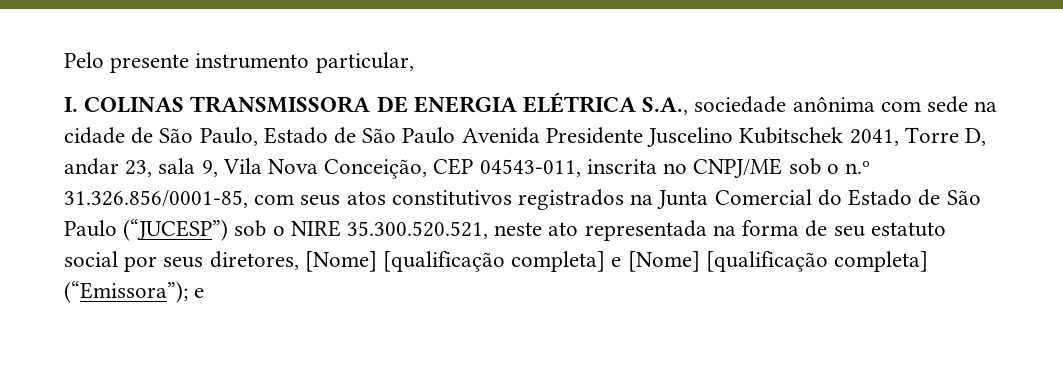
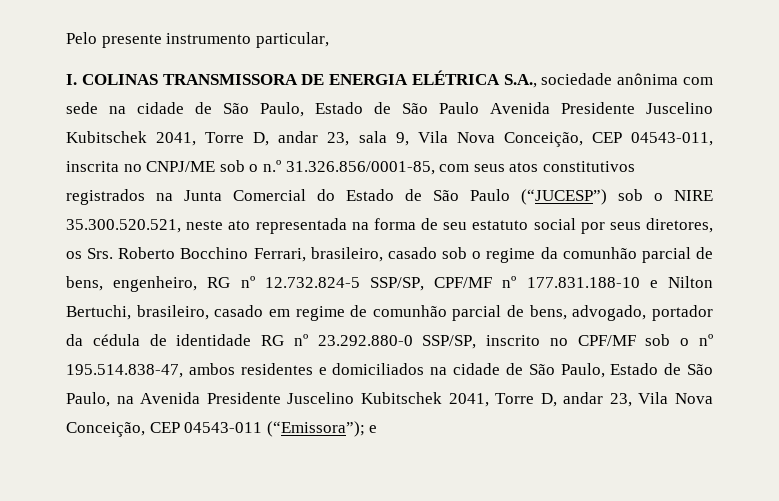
- I. COLINAS TRANSMISSORA DE ENERGIA ELÉTRICA S.A., sociedade anônima com sede na cidade de São Paulo, Estado de São Paulo Avenida Presidente Juscelino Kubitschek 2041, Torre D, andar 23, sala 9, Vila Nova Conceição, CEP 04543-011, inscrita no CNPJ/ME sob o n.º 31.326.856/0001-85, com seus atos constitutivos registrados na Junta Comercial do Estado de São Paulo (“JUCESP”) sob o NIRE 35.300.520.521, neste ato representada na forma de seu estatuto social por seus diretores, [Nome] [qualificação completa] e [Nome] [qualificação completa] (“Emissora”);
+ I. COLINAS TRANSMISSORA DE ENERGIA ELÉTRICA S.A., sociedade anônima com sede na cidade de São Paulo, Estado de São Paulo Avenida Presidente Juscelino Kubitschek 2041, Torre D, andar 23, sala 9, Vila Nova Conceição, CEP 04543-011, inscrita no CNPJ/ME sob o n.º 31.326.856/0001-85, com seus atos constitutivos registrados na Junta Comercial do Estado de São Paulo (“JUCESP”) sob o NIRE 35.300.520.521, neste ato representada na forma de seu estatuto social por seus diretores, os Srs. Roberto Bocchino Ferrari, brasileiro, casado sob o regime da comunhão parcial de bens, engenheiro, RG nº 12.732.824-5 SSP/SP, CPF/MF nº 177.831.188-10 e Nilton Bertuchi, brasileiro, casado em regime de comunhão parcial de bens, advogado, portador da cédula de identidade RG nº 23.292.880-0 SSP/SP, inscrito no CPF/MF sob o nº 195.514.838-47, ambos residentes e domiciliados na cidade de São Paulo, Estado de São Paulo, na Avenida Presidente Juscelino Kubitschek 2041, Torre D, andar 23, Vila Nova Conceição, CEP 04543-011 (“Emissora”);

